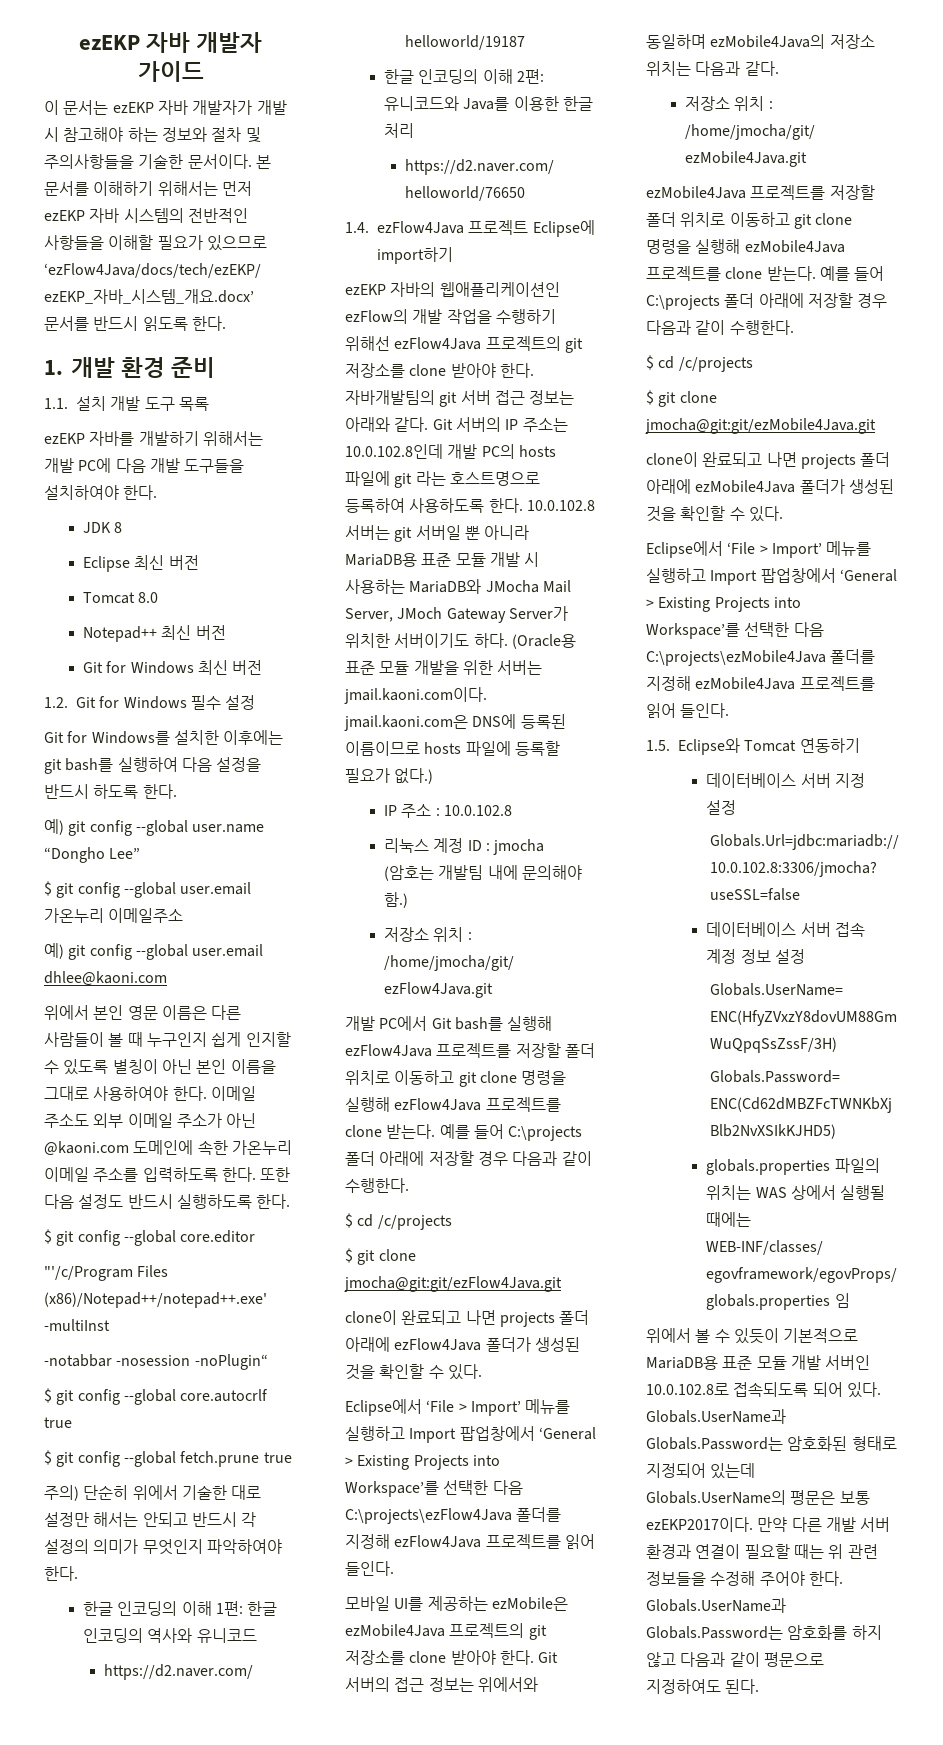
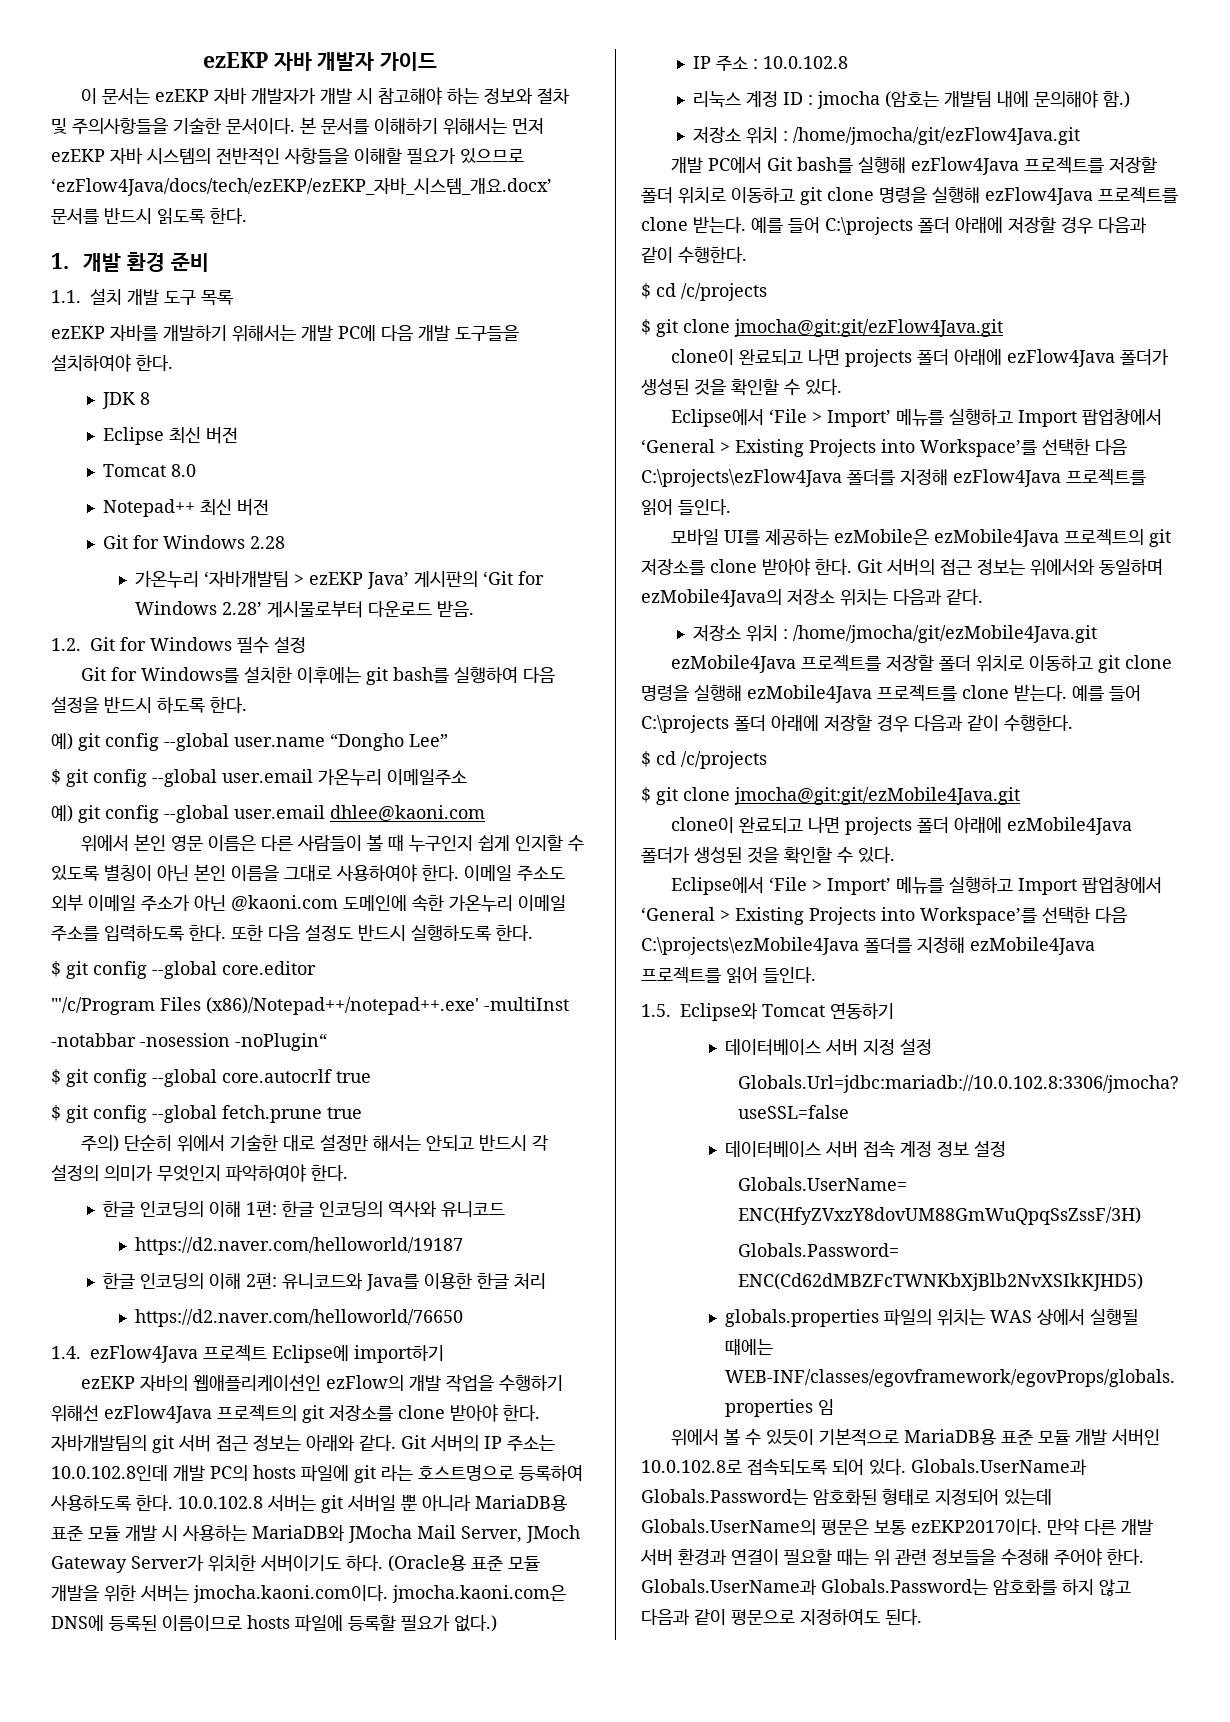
- Git for Windows 최신 버전
+ Git for Windows 2.28
+ 가온누리 ‘자바개발팀 > ezEKP Java’ 게시판의 ‘Git for Windows 2.28’ 게시물로부터 다운로드 받음.
- (Oracle용 표준 모듈 개발을 위한 서버는 jmail.kaoni.com이다. jmail.kaoni.com은 DNS에 등록된 이름이므로 hosts 파일에 등록할 필요가 없다.)
+ (Oracle용 표준 모듈 개발을 위한 서버는 jmocha.kaoni.com이다. jmocha.kaoni.com은 DNS에 등록된 이름이므로 hosts 파일에 등록할 필요가 없다.)

